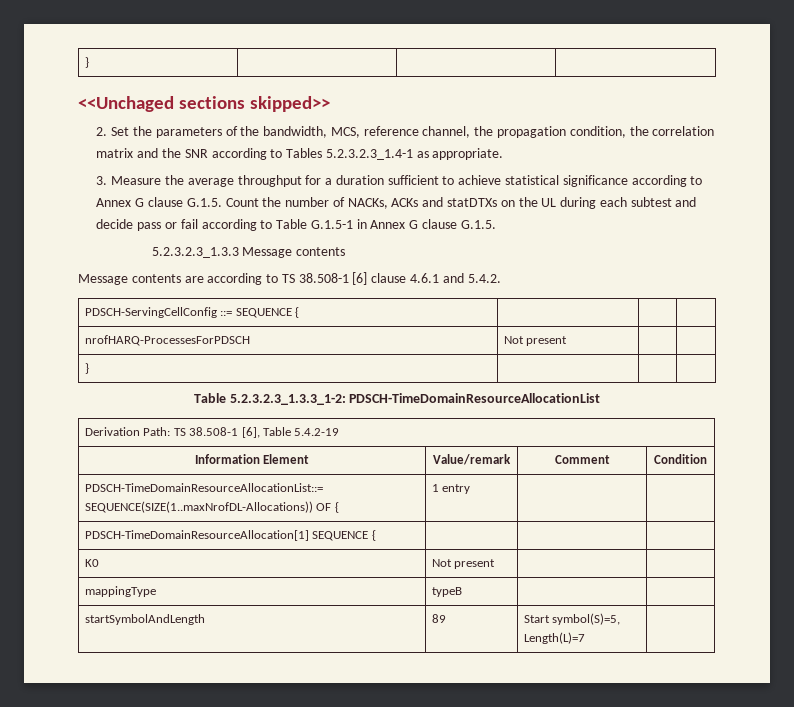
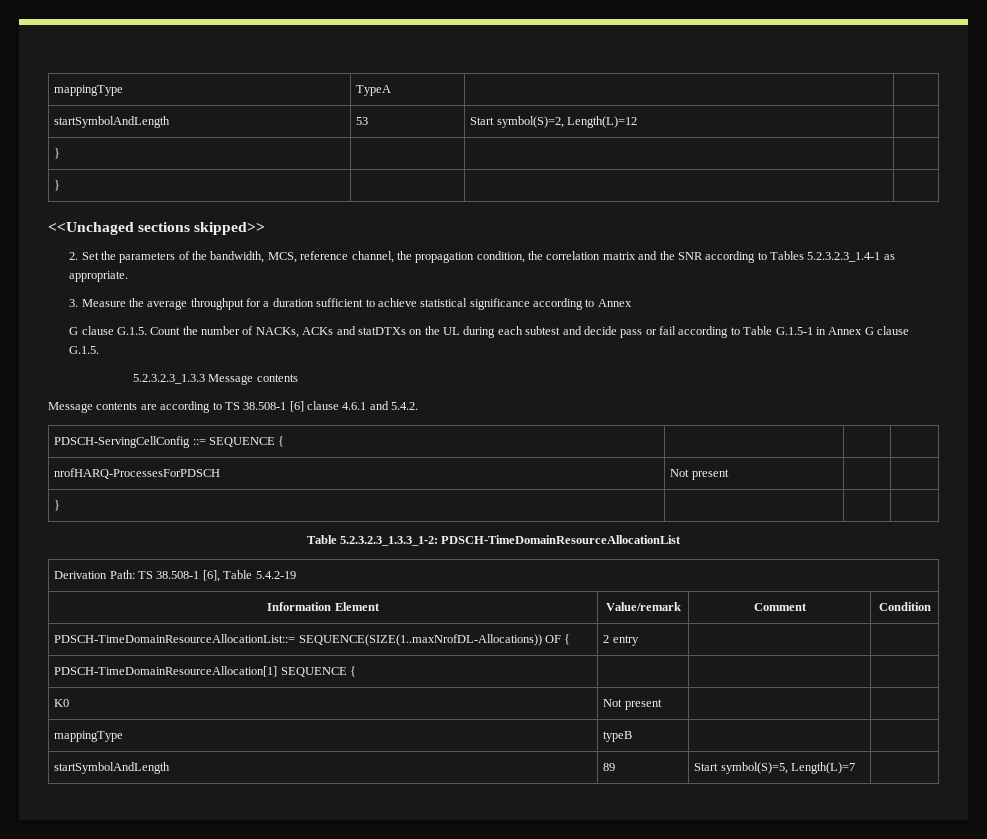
+ mappingType | TypeA | |
+ startSymbolAndLength | 53 | Start symbol(S)=2, Length(L)=12 |
+ } | | |
- 3. Measure the average throughput for a duration sufficient to achieve statistical significance according to Annex G clause G.1.5. Count the number of NACKs, ACKs and statDTXs on the UL during each subtest and decide pass or fail according to Table G.1.5-1 in Annex G clause G.1.5.
+ 3. Measure the average throughput for a duration sufficient to achieve statistical significance according to Annex
+ G clause G.1.5. Count the number of NACKs, ACKs and statDTXs on the UL during each subtest and decide pass or fail according to Table G.1.5-1 in Annex G clause G.1.5.
- PDSCH-TimeDomainResourceAllocationList::= SEQUENCE(SIZE(1..maxNrofDL-Allocations)) OF { | 1 entry | |
+ PDSCH-TimeDomainResourceAllocationList::= SEQUENCE(SIZE(1..maxNrofDL-Allocations)) OF { | 2 entry | |

